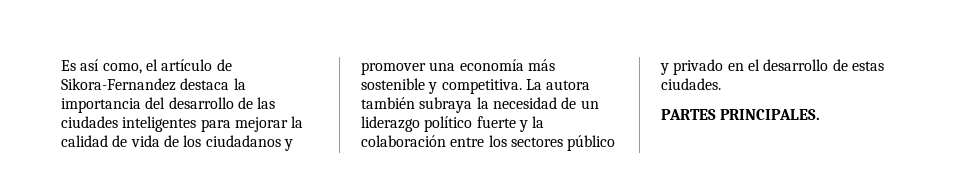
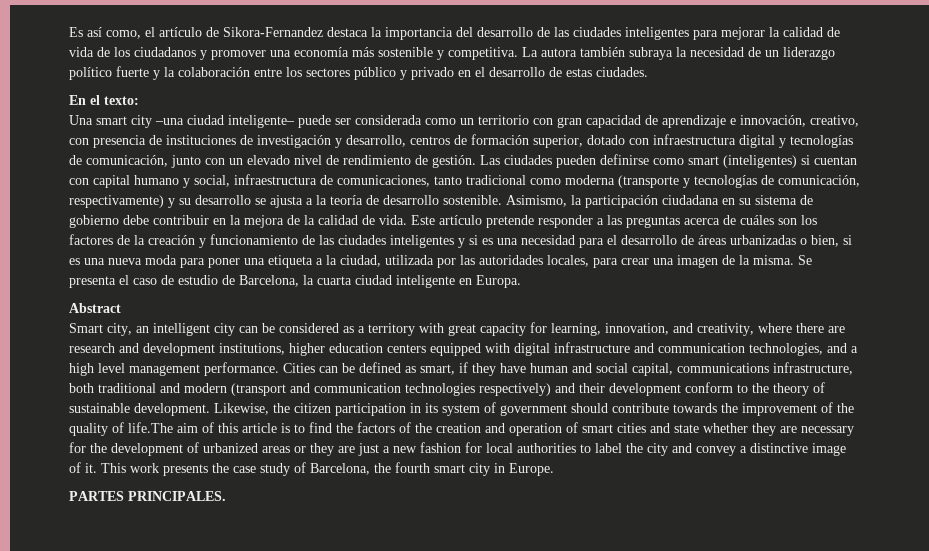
+ En el texto:
+ Una smart city –una ciudad inteligente– puede ser considerada como un territorio con gran capacidad de aprendizaje e innovación, creativo, con presencia de instituciones de investigación y desarrollo, centros de formación superior, dotado con infraestructura digital y tecnologías de comunicación, junto con un elevado nivel de rendimiento de gestión. Las ciudades pueden definirse como smart (inteligentes) si cuentan con capital humano y social, infraestructura de comunicaciones, tanto tradicional como moderna (transporte y tecnologías de comunicación, respectivamente) y su desarrollo se ajusta a la teoría de desarrollo sostenible. Asimismo, la participación ciudadana en su sistema de gobierno debe contribuir en la mejora de la calidad de vida. Este artículo pretende responder a las preguntas acerca de cuáles son los factores de la creación y funcionamiento de las ciudades inteligentes y si es una necesidad para el desarrollo de áreas urbanizadas o bien, si es una nueva moda para poner una etiqueta a la ciudad, utilizada por las autoridades locales, para crear una imagen de la misma. Se presenta el caso de estudio de Barcelona, la cuarta ciudad inteligente en Europa.
+ Abstract
+ Smart city, an intelligent city can be considered as a territory with great capacity for learning, innovation, and creativity, where there are research and development institutions, higher education centers equipped with digital infrastructure and communication technologies, and a high level management performance. Cities can be defined as smart, if they have human and social capital, communications infrastructure, both traditional and modern (transport and communication technologies respectively) and their development conform to the theory of sustainable development. Likewise, the citizen participation in its system of government should contribute towards the improvement of the quality of life.The aim of this article is to find the factors of the creation and operation of smart cities and state whether they are necessary for the development of urbanized areas or they are just a new fashion for local authorities to label the city and convey a distinctive image of it. This work presents the case study of Barcelona, the fourth smart city in Europe.

